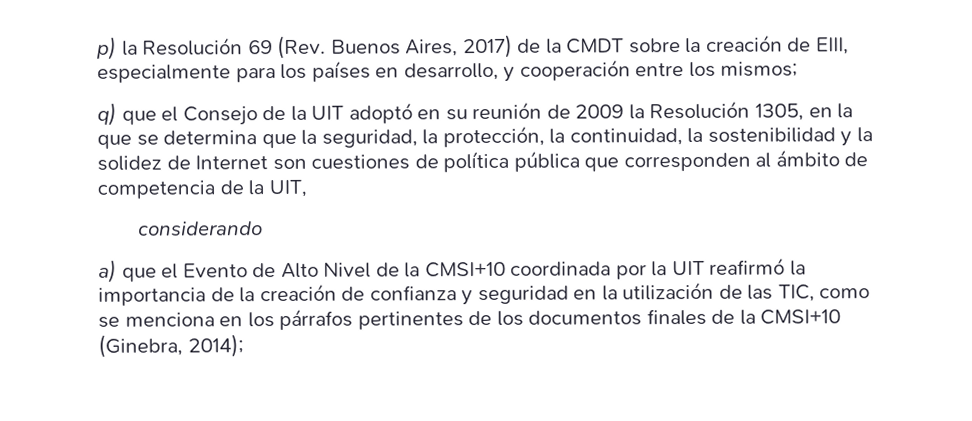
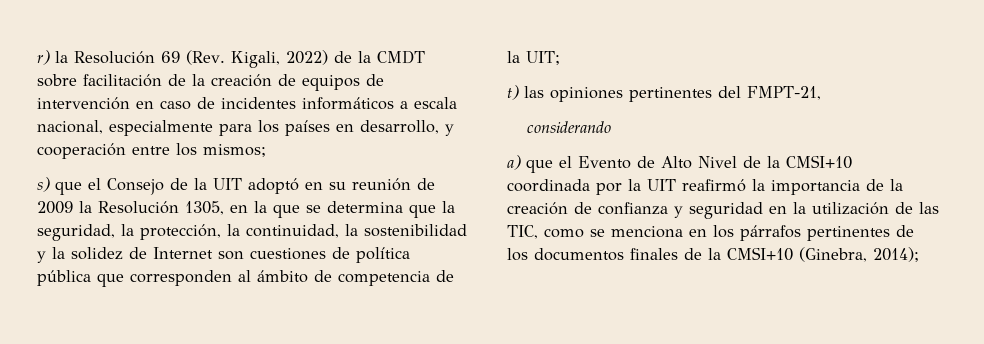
- p) la Resolución 69 (Rev. Buenos Aires, 2017) de la CMDT sobre la creación de EIII, especialmente para los países en desarrollo, y cooperación entre los mismos;
+ r) la Resolución 69 (Rev. Kigali, 2022) de la CMDT sobre facilitación de la creación de equipos de intervención en caso de incidentes informáticos a escala nacional, especialmente para los países en desarrollo, y cooperación entre los mismos;
- q) que el Consejo de la UIT adoptó en su reunión de 2009 la Resolución 1305, en la que se determina que la seguridad, la protección, la continuidad, la sostenibilidad y la solidez de Internet son cuestiones de política pública que corresponden al ámbito de competencia de la UIT,
+ s) que el Consejo de la UIT adoptó en su reunión de 2009 la Resolución 1305, en la que se determina que la seguridad, la protección, la continuidad, la sostenibilidad y la solidez de Internet son cuestiones de política pública que corresponden al ámbito de competencia de la UIT;
+ t) las opiniones pertinentes del FMPT-21,

